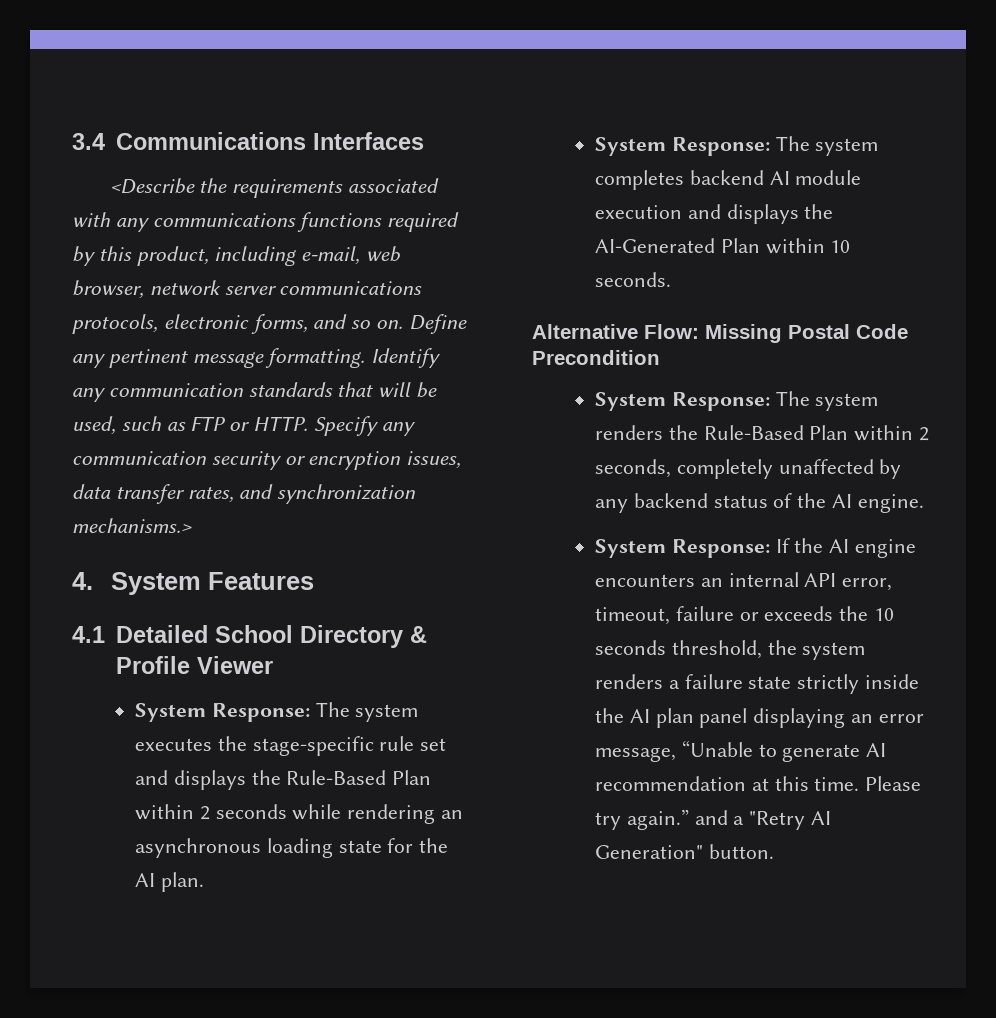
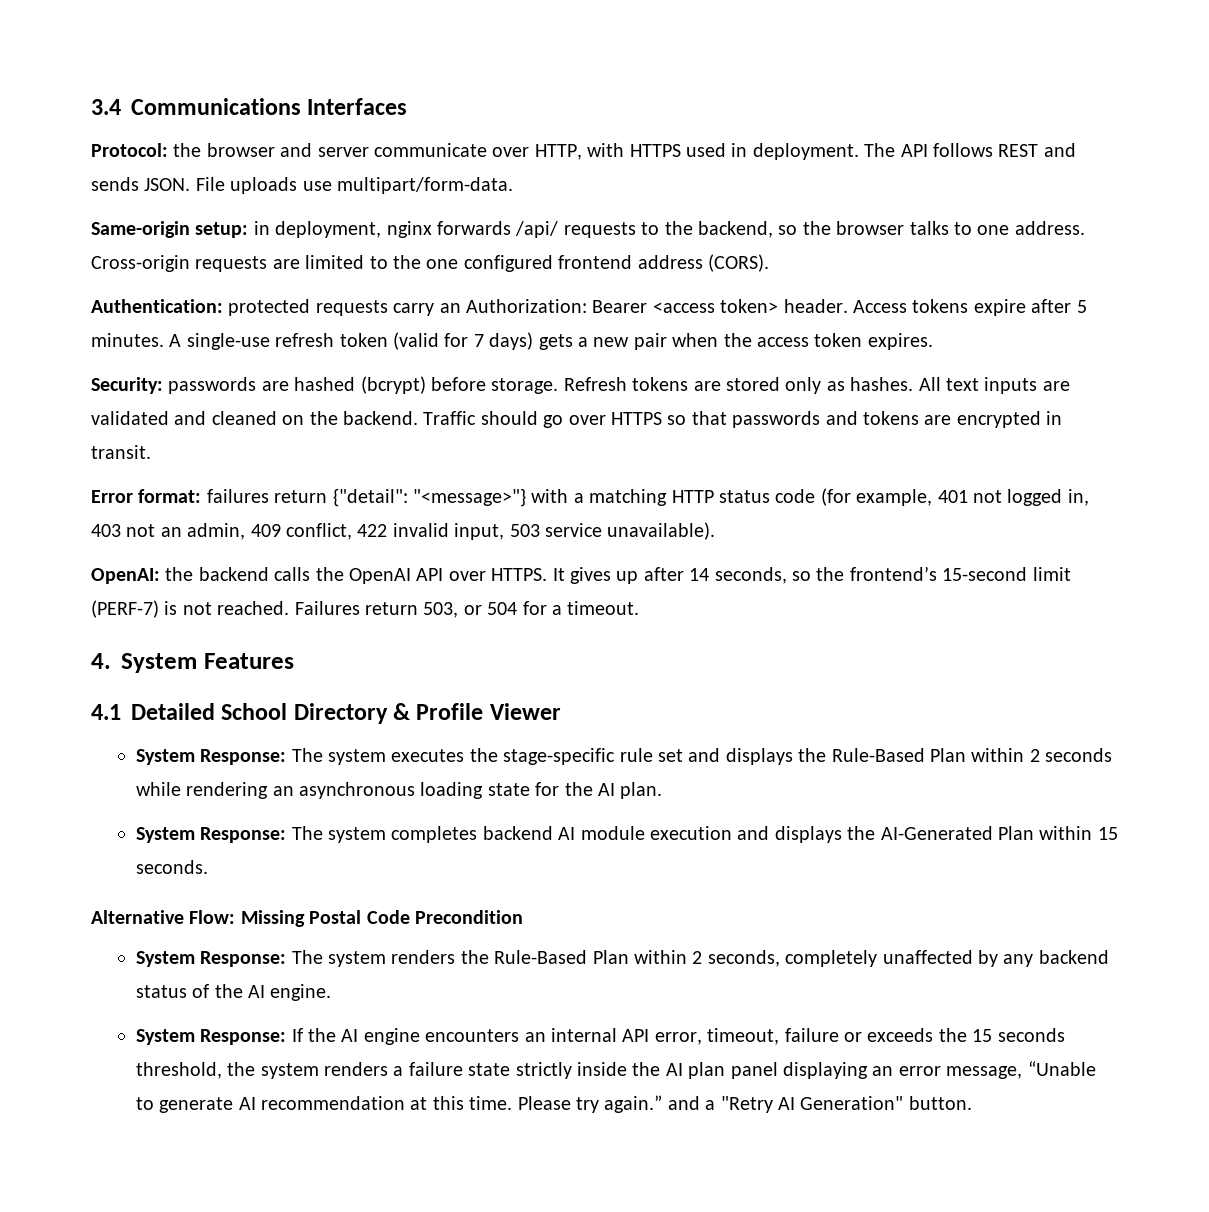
- <Describe the requirements associated with any communications functions required by this product, including e-mail, web browser, network server communications protocols, electronic forms, and so on. Define any pertinent message formatting. Identify any communication standards that will be used, such as FTP or HTTP. Specify any communication security or encryption issues, data transfer rates, and synchronization mechanisms.>
+ Protocol: the browser and server communicate over HTTP, with HTTPS used in deployment. The API follows REST and sends JSON. File uploads use multipart/form-data.
+ Same-origin setup: in deployment, nginx forwards /api/ requests to the backend, so the browser talks to one address. Cross-origin requests are limited to the one configured frontend address (CORS).
+ Authentication: protected requests carry an Authorization: Bearer <access token> header. Access tokens expire after 5 minutes. A single-use refresh token (valid for 7 days) gets a new pair when the access token expires.
+ Security: passwords are hashed (bcrypt) before storage. Refresh tokens are stored only as hashes. All text inputs are validated and cleaned on the backend. Traffic should go over HTTPS so that passwords and tokens are encrypted in transit.
+ Error format: failures return {"detail": "<message>"} with a matching HTTP status code (for example, 401 not logged in, 403 not an admin, 409 conflict, 422 invalid input, 503 service unavailable).
+ OpenAI: the backend calls the OpenAI API over HTTPS. It gives up after 14 seconds, so the frontend’s 15-second limit (PERF-7) is not reached. Failures return 503, or 504 for a timeout.
- System Response: The system completes backend AI module execution and displays the AI-Generated Plan within 10 seconds.
+ System Response: The system completes backend AI module execution and displays the AI-Generated Plan within 15 seconds.
- System Response: If the AI engine encounters an internal API error, timeout, failure or exceeds the 10 seconds threshold, the system renders a failure state strictly inside the AI plan panel displaying an error message, “Unable to generate AI recommendation at this time.
+ System Response: If the AI engine encounters an internal API error, timeout, failure or exceeds the 15 seconds threshold, the system renders a failure state strictly inside the AI plan panel displaying an error message, “Unable to generate AI recommendation at this time.

